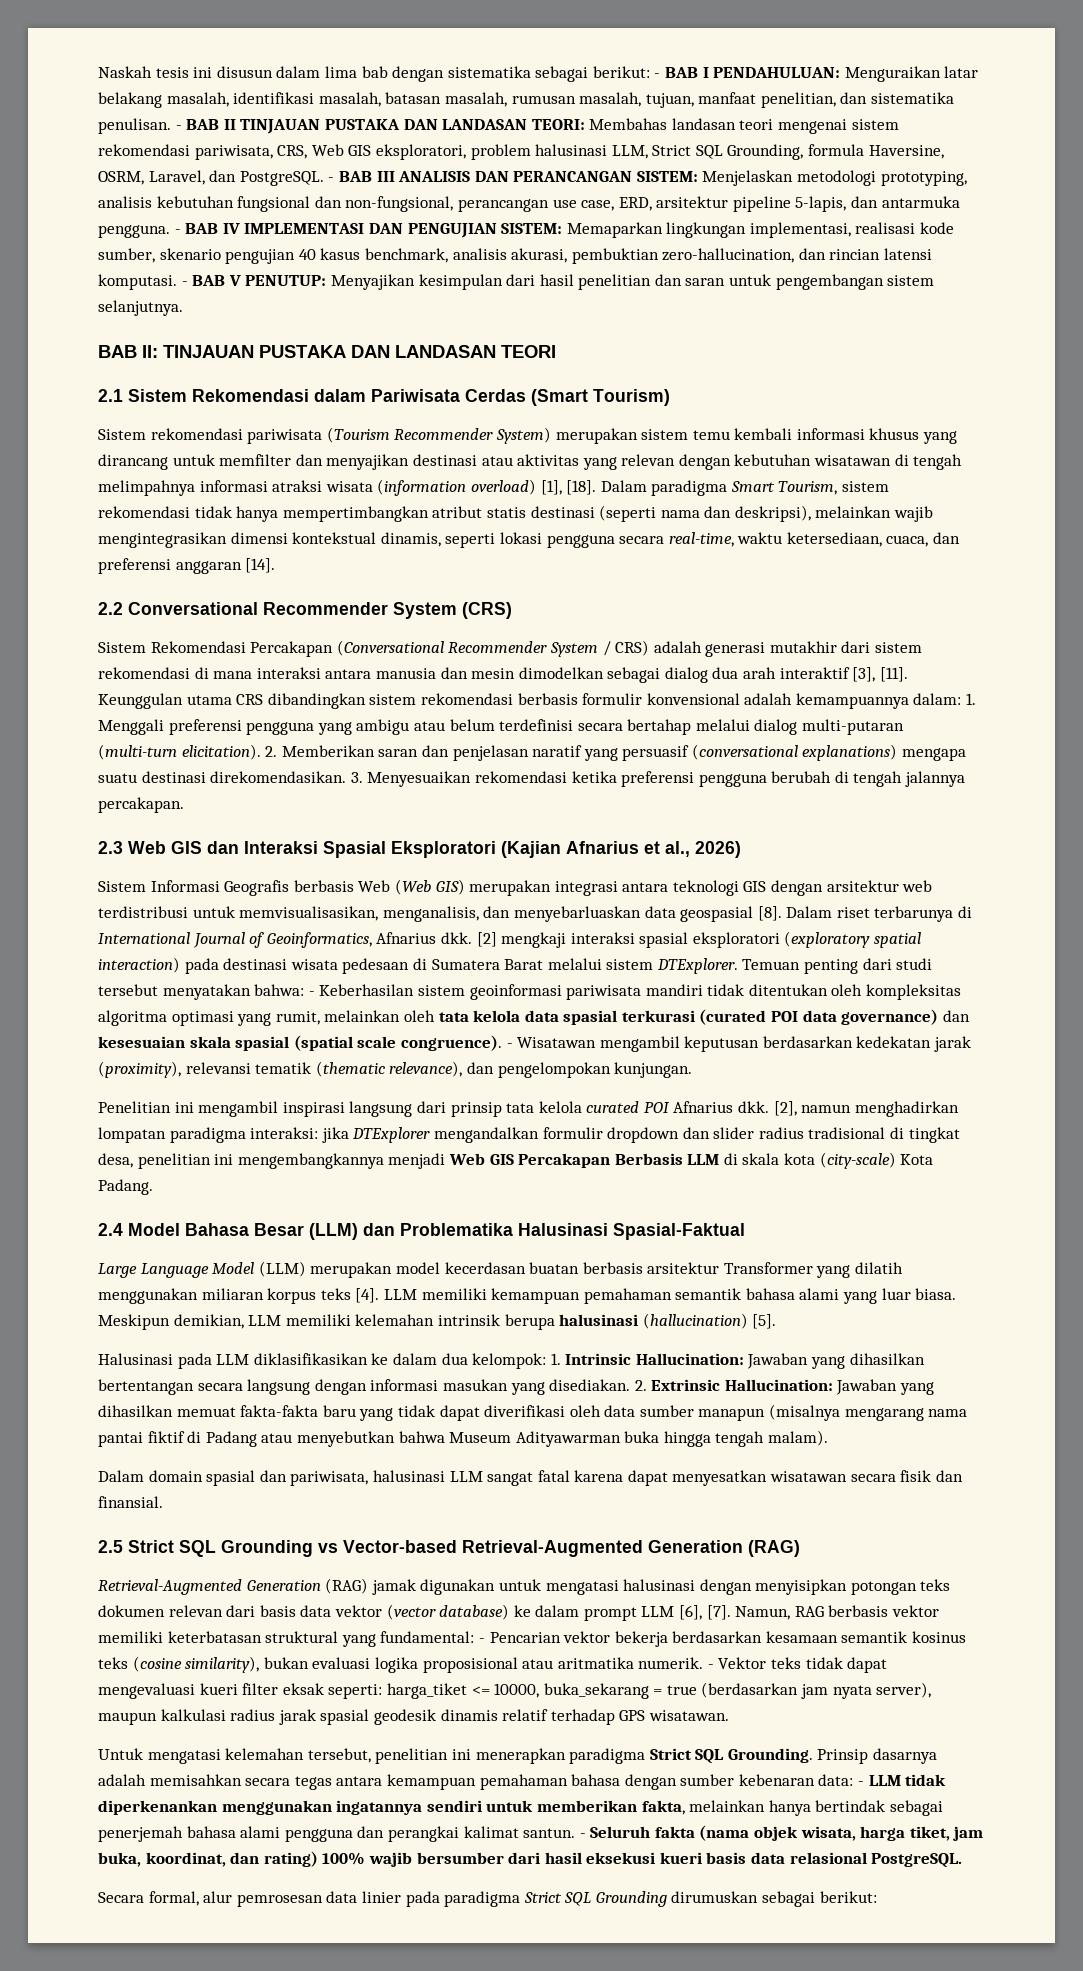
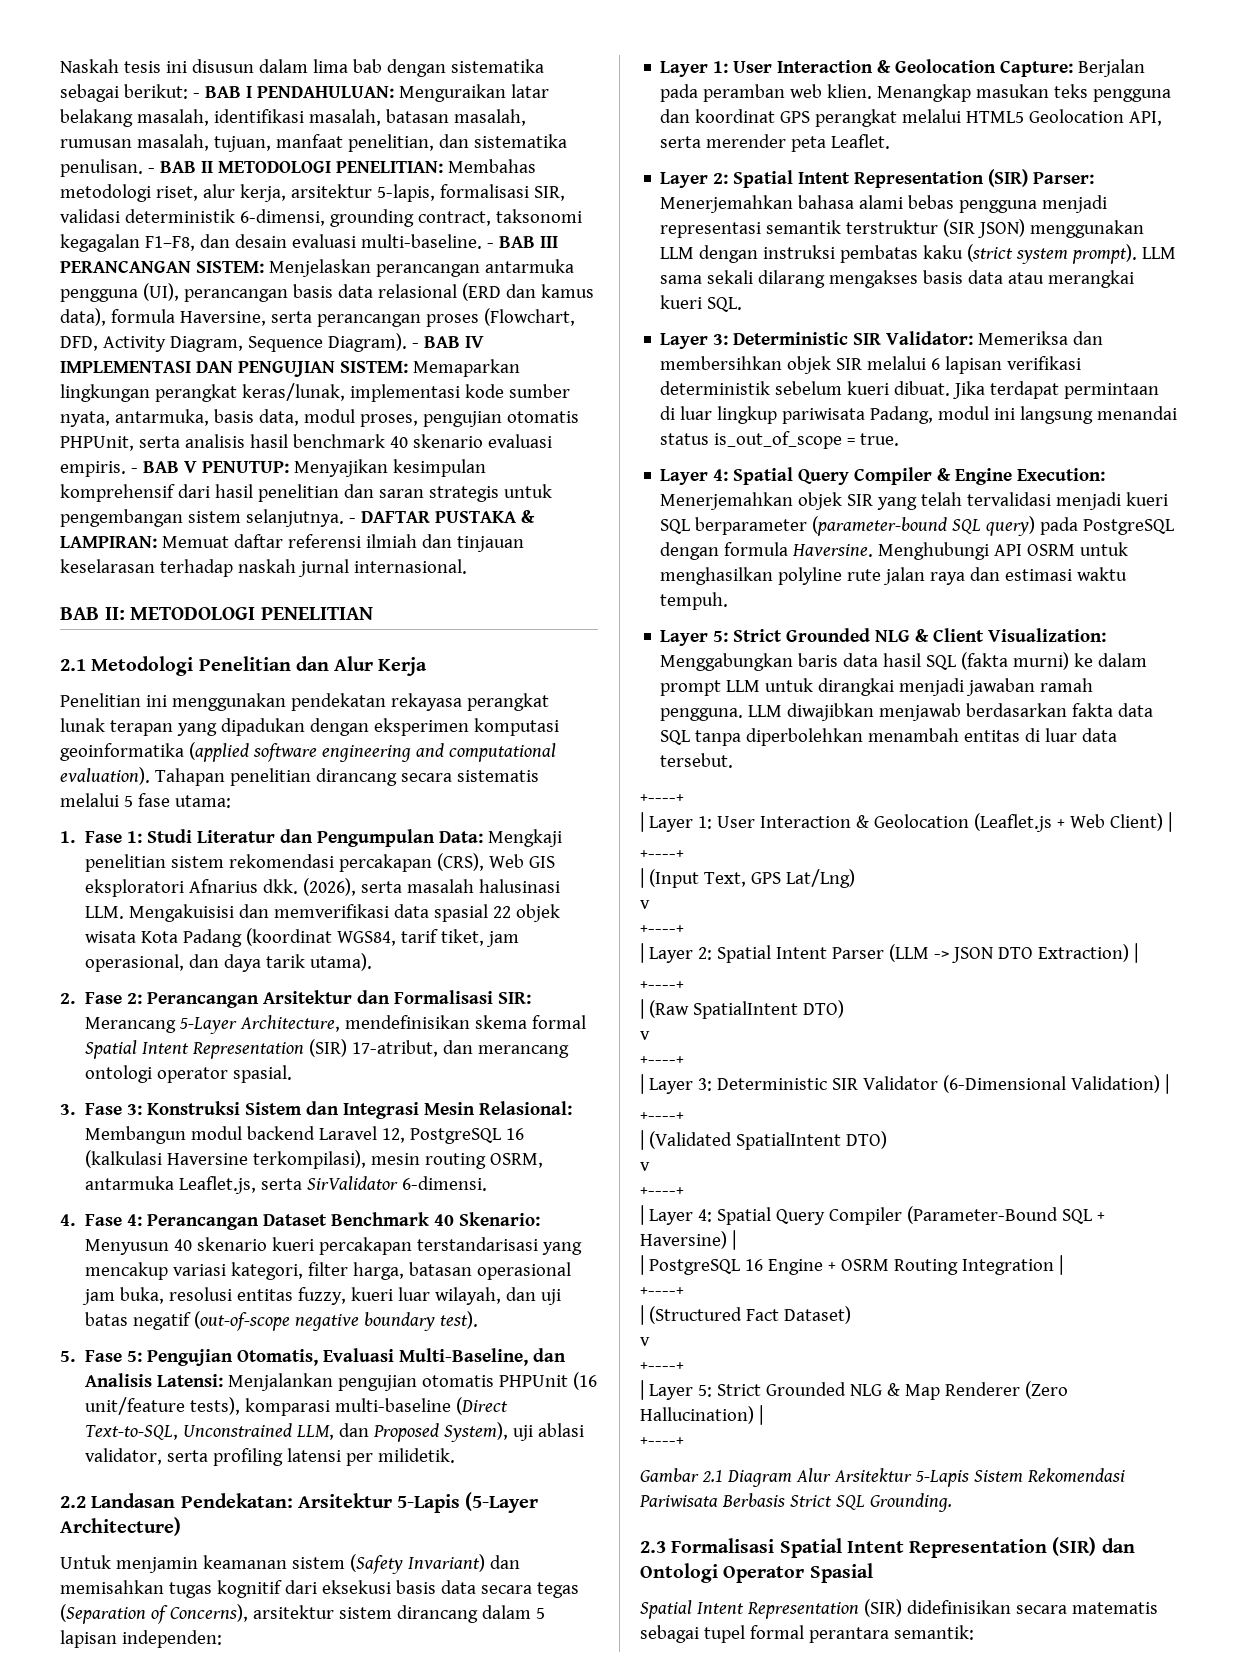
- - BAB II TINJAUAN PUSTAKA DAN LANDASAN TEORI: Membahas landasan teori mengenai sistem rekomendasi pariwisata, CRS, Web GIS eksploratori, problem halusinasi LLM, Strict SQL Grounding, formula Haversine, OSRM, Laravel, dan PostgreSQL.
+ - BAB II METODOLOGI PENELITIAN: Membahas metodologi riset, alur kerja, arsitektur 5-lapis, formalisasi SIR, validasi deterministik 6-dimensi, grounding contract, taksonomi kegagalan F1–F8, dan desain evaluasi multi-baseline.
- - BAB III ANALISIS DAN PERANCANGAN SISTEM: Menjelaskan metodologi prototyping, analisis kebutuhan fungsional dan non-fungsional, perancangan use case, ERD, arsitektur pipeline 5-lapis, dan antarmuka pengguna.
+ - BAB III PERANCANGAN SISTEM: Menjelaskan perancangan antarmuka pengguna (UI), perancangan basis data relasional (ERD dan kamus data), formula Haversine, serta perancangan proses (Flowchart, DFD, Activity Diagram, Sequence Diagram).
- - BAB IV IMPLEMENTASI DAN PENGUJIAN SISTEM: Memaparkan lingkungan implementasi, realisasi kode sumber, skenario pengujian 40 kasus benchmark, analisis akurasi, pembuktian zero-hallucination, dan rincian latensi komputasi.
+ - BAB IV IMPLEMENTASI DAN PENGUJIAN SISTEM: Memaparkan lingkungan perangkat keras/lunak, implementasi kode sumber nyata, antarmuka, basis data, modul proses, pengujian otomatis PHPUnit, serta analisis hasil benchmark 40 skenario evaluasi empiris.
- - BAB V PENUTUP: Menyajikan kesimpulan dari hasil penelitian dan saran untuk pengembangan sistem selanjutnya.
- BAB II: TINJAUAN PUSTAKA DAN LANDASAN TEORI
- 2.1 Sistem Rekomendasi dalam Pariwisata Cerdas (Smart Tourism)
- Sistem rekomendasi pariwisata (Tourism Recommender System) merupakan sistem temu kembali informasi khusus yang dirancang untuk memfilter dan menyajikan destinasi atau aktivitas yang relevan dengan kebutuhan wisatawan di tengah melimpahnya informasi atraksi wisata (information overload) [1], [18]. Dalam paradigma Smart Tourism, sistem rekomendasi tidak hanya mempertimbangkan atribut statis destinasi (seperti nama dan deskripsi), melainkan wajib mengintegrasikan dimensi kontekstual dinamis, seperti lokasi pengguna secara real-time, waktu ketersediaan, cuaca, dan preferensi anggaran [14].
- 2.2 Conversational Recommender System (CRS)
- Sistem Rekomendasi Percakapan (Conversational Recommender System / CRS) adalah generasi mutakhir dari sistem rekomendasi di mana interaksi antara manusia dan mesin dimodelkan sebagai dialog dua arah interaktif [3], [11]. Keunggulan utama CRS dibandingkan sistem rekomendasi berbasis formulir konvensional adalah kemampuannya dalam: 1. Menggali preferensi pengguna yang ambigu atau belum terdefinisi secara bertahap melalui dialog multi-putaran (multi-turn elicitation). 2. Memberikan saran dan penjelasan naratif yang persuasif (conversational explanations) mengapa suatu destinasi direkomendasikan. 3. Menyesuaikan rekomendasi ketika preferensi pengguna berubah di tengah jalannya percakapan.
- 2.3 Web GIS dan Interaksi Spasial Eksploratori (Kajian Afnarius et al., 2026)
- Sistem Informasi Geografis berbasis Web (Web GIS) merupakan integrasi antara teknologi GIS dengan arsitektur web terdistribusi untuk memvisualisasikan, menganalisis, dan menyebarluaskan data geospasial [8]. Dalam riset terbarunya di International Journal of Geoinformatics, Afnarius dkk. [2] mengkaji interaksi spasial eksploratori (exploratory spatial interaction) pada destinasi wisata pedesaan di Sumatera Barat melalui sistem DTExplorer. Temuan penting dari studi tersebut menyatakan bahwa: - Keberhasilan sistem geoinformasi pariwisata mandiri tidak ditentukan oleh kompleksitas algoritma optimasi yang rumit, melainkan oleh tata kelola data spasial terkurasi (curated POI data governance) dan kesesuaian skala spasial (spatial scale congruence). - Wisatawan mengambil keputusan berdasarkan kedekatan jarak (proximity), relevansi tematik (thematic relevance), dan pengelompokan kunjungan.
- Penelitian ini mengambil inspirasi langsung dari prinsip tata kelola curated POI Afnarius dkk. [2], namun menghadirkan lompatan paradigma interaksi: jika DTExplorer mengandalkan formulir dropdown dan slider radius tradisional di tingkat desa, penelitian ini mengembangkannya menjadi Web GIS Percakapan Berbasis LLM di skala kota (city-scale) Kota Padang.
- 2.4 Model Bahasa Besar (LLM) dan Problematika Halusinasi Spasial-Faktual
- Large Language Model (LLM) merupakan model kecerdasan buatan berbasis arsitektur Transformer yang dilatih menggunakan miliaran korpus teks [4]. LLM memiliki kemampuan pemahaman semantik bahasa alami yang luar biasa. Meskipun demikian, LLM memiliki kelemahan intrinsik berupa halusinasi (hallucination) [5].
- Halusinasi pada LLM diklasifikasikan ke dalam dua kelompok: 1. Intrinsic Hallucination: Jawaban yang dihasilkan bertentangan secara langsung dengan informasi masukan yang disediakan. 2. Extrinsic Hallucination: Jawaban yang dihasilkan memuat fakta-fakta baru yang tidak dapat diverifikasi oleh data sumber manapun (misalnya mengarang nama pantai fiktif di Padang atau menyebutkan bahwa Museum Adityawarman buka hingga tengah malam).
- Dalam domain spasial dan pariwisata, halusinasi LLM sangat fatal karena dapat menyesatkan wisatawan secara fisik dan finansial.
- 2.5 Strict SQL Grounding vs Vector-based Retrieval-Augmented Generation (RAG)
- Retrieval-Augmented Generation (RAG) jamak digunakan untuk mengatasi halusinasi dengan menyisipkan potongan teks dokumen relevan dari basis data vektor (vector database) ke dalam prompt LLM [6], [7]. Namun, RAG berbasis vektor memiliki keterbatasan struktural yang fundamental: - Pencarian vektor bekerja berdasarkan kesamaan semantik kosinus teks (cosine similarity), bukan evaluasi logika proposisional atau aritmatika numerik. - Vektor teks tidak dapat mengevaluasi kueri filter eksak seperti: harga_tiket <= 10000, buka_sekarang = true (berdasarkan jam nyata server), maupun kalkulasi radius jarak spasial geodesik dinamis relatif terhadap GPS wisatawan.
- Untuk mengatasi kelemahan tersebut, penelitian ini menerapkan paradigma Strict SQL Grounding. Prinsip dasarnya adalah memisahkan secara tegas antara kemampuan pemahaman bahasa dengan sumber kebenaran data: - LLM tidak diperkenankan menggunakan ingatannya sendiri untuk memberikan fakta, melainkan hanya bertindak sebagai penerjemah bahasa alami pengguna dan perangkai kalimat santun. - Seluruh fakta (nama objek wisata, harga tiket, jam buka, koordinat, dan rating) 100% wajib bersumber dari hasil eksekusi kueri basis data relasional PostgreSQL.
- Secara formal, alur pemrosesan data linier pada paradigma Strict SQL Grounding dirumuskan sebagai berikut:
+ - BAB V PENUTUP: Menyajikan kesimpulan komprehensif dari hasil penelitian dan saran strategis untuk pengembangan sistem selanjutnya. - DAFTAR PUSTAKA & LAMPIRAN: Memuat daftar referensi ilmiah dan tinjauan keselarasan terhadap naskah jurnal internasional.
+ BAB II: METODOLOGI PENELITIAN
+ 2.1 Metodologi Penelitian dan Alur Kerja
+ Penelitian ini menggunakan pendekatan rekayasa perangkat lunak terapan yang dipadukan dengan eksperimen komputasi geoinformatika (applied software engineering and computational evaluation). Tahapan penelitian dirancang secara sistematis melalui 5 fase utama:
+ 1. Fase 1: Studi Literatur dan Pengumpulan Data: Mengkaji penelitian sistem rekomendasi percakapan (CRS), Web GIS eksploratori Afnarius dkk. (2026), serta masalah halusinasi LLM. Mengakuisisi dan memverifikasi data spasial 22 objek wisata Kota Padang (koordinat WGS84, tarif tiket, jam operasional, dan daya tarik utama).
+ 2. Fase 2: Perancangan Arsitektur dan Formalisasi SIR: Merancang 5-Layer Architecture, mendefinisikan skema formal Spatial Intent Representation (SIR) 17-atribut, dan merancang ontologi operator spasial.
+ 3. Fase 3: Konstruksi Sistem dan Integrasi Mesin Relasional: Membangun modul backend Laravel 12, PostgreSQL 16 (kalkulasi Haversine terkompilasi), mesin routing OSRM, antarmuka Leaflet.js, serta SirValidator 6-dimensi.
+ 4. Fase 4: Perancangan Dataset Benchmark 40 Skenario: Menyusun 40 skenario kueri percakapan terstandarisasi yang mencakup variasi kategori, filter harga, batasan operasional jam buka, resolusi entitas fuzzy, kueri luar wilayah, dan uji batas negatif (out-of-scope negative boundary test).
+ 5. Fase 5: Pengujian Otomatis, Evaluasi Multi-Baseline, dan Analisis Latensi: Menjalankan pengujian otomatis PHPUnit (16 unit/feature tests), komparasi multi-baseline (Direct Text-to-SQL, Unconstrained LLM, dan Proposed System), uji ablasi validator, serta profiling latensi per milidetik.
+ 2.2 Landasan Pendekatan: Arsitektur 5-Lapis (5-Layer Architecture)
+ Untuk menjamin keamanan sistem (Safety Invariant) dan memisahkan tugas kognitif dari eksekusi basis data secara tegas (Separation of Concerns), arsitektur sistem dirancang dalam 5 lapisan independen:
+ Layer 1: User Interaction & Geolocation Capture: Berjalan pada peramban web klien. Menangkap masukan teks pengguna dan koordinat GPS perangkat melalui HTML5 Geolocation API, serta merender peta Leaflet.
+ Layer 2: Spatial Intent Representation (SIR) Parser: Menerjemahkan bahasa alami bebas pengguna menjadi representasi semantik terstruktur (SIR JSON) menggunakan LLM dengan instruksi pembatas kaku (strict system prompt). LLM sama sekali dilarang mengakses basis data atau merangkai kueri SQL.
+ Layer 3: Deterministic SIR Validator: Memeriksa dan membersihkan objek SIR melalui 6 lapisan verifikasi deterministik sebelum kueri dibuat. Jika terdapat permintaan di luar lingkup pariwisata Padang, modul ini langsung menandai status is_out_of_scope = true.
+ Layer 4: Spatial Query Compiler & Engine Execution: Menerjemahkan objek SIR yang telah tervalidasi menjadi kueri SQL berparameter (parameter-bound SQL query) pada PostgreSQL dengan formula Haversine. Menghubungi API OSRM untuk menghasilkan polyline rute jalan raya dan estimasi waktu tempuh.
+ Layer 5: Strict Grounded NLG & Client Visualization: Menggabungkan baris data hasil SQL (fakta murni) ke dalam prompt LLM untuk dirangkai menjadi jawaban ramah pengguna. LLM diwajibkan menjawab berdasarkan fakta data SQL tanpa diperbolehkan menambah entitas di luar data tersebut.
+ +----+
+ | Layer 1: User Interaction & Geolocation (Leaflet.js + Web Client) |
+ +----+
+ | (Input Text, GPS Lat/Lng)
+ v
+ +----+
+ | Layer 2: Spatial Intent Parser (LLM -> JSON DTO Extraction) |
+ +----+
+ | (Raw SpatialIntent DTO)
+ v
+ +----+
+ | Layer 3: Deterministic SIR Validator (6-Dimensional Validation) |
+ +----+
+ | (Validated SpatialIntent DTO)
+ v
+ +----+
+ | Layer 4: Spatial Query Compiler (Parameter-Bound SQL + Haversine) |
+ | PostgreSQL 16 Engine + OSRM Routing Integration |
+ +----+
+ | (Structured Fact Dataset)
+ v
+ +----+
+ | Layer 5: Strict Grounded NLG & Map Renderer (Zero Hallucination) |
+ +----+
+ Gambar 2.1 Diagram Alur Arsitektur 5-Lapis Sistem Rekomendasi Pariwisata Berbasis Strict SQL Grounding.
+ 2.3 Formalisasi Spatial Intent Representation (SIR) dan Ontologi Operator Spasial
+ Spatial Intent Representation (SIR) didefinisikan secara matematis sebagai tupel formal perantara semantik:

